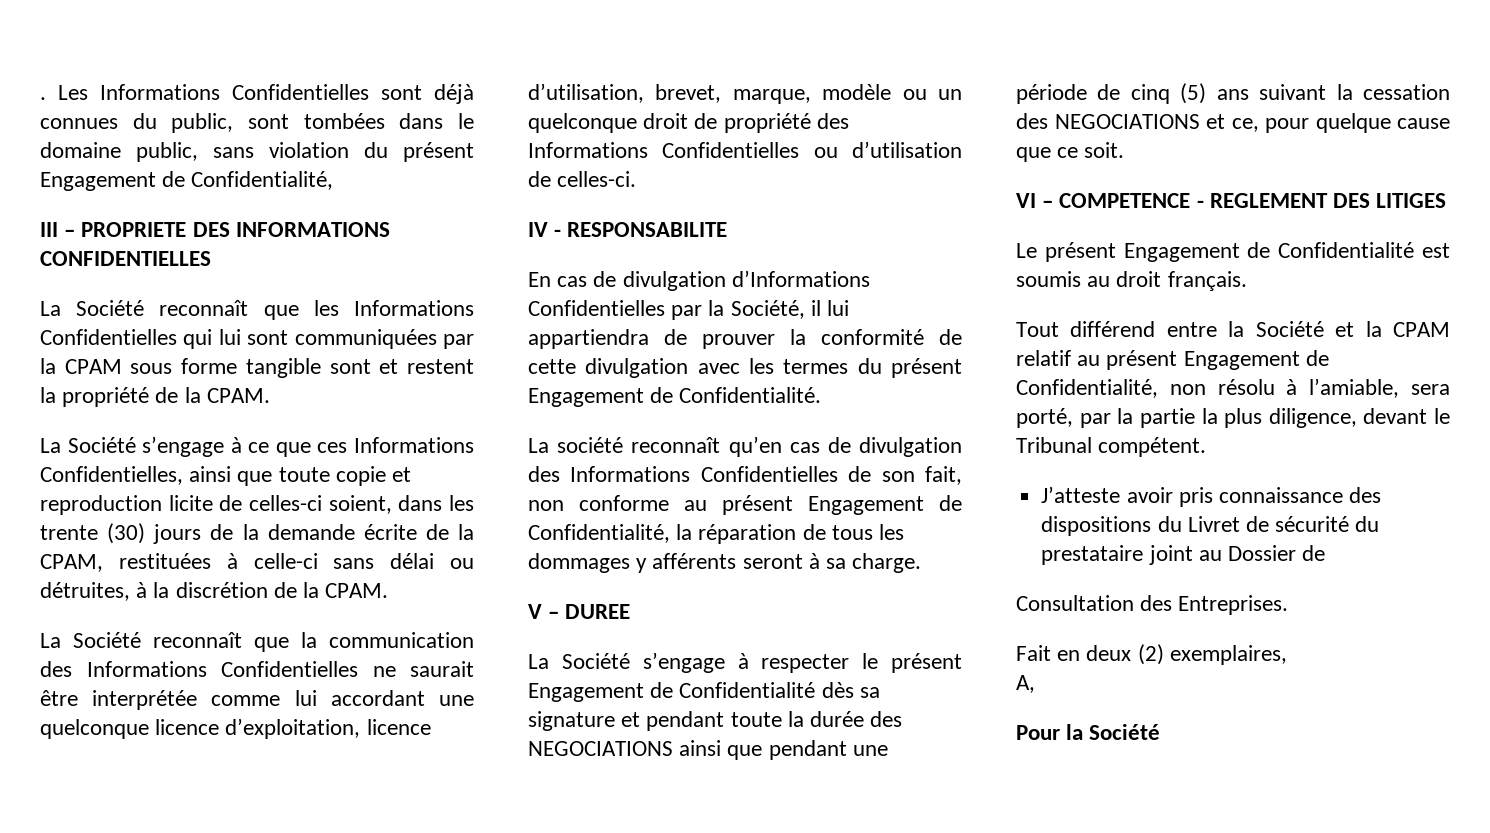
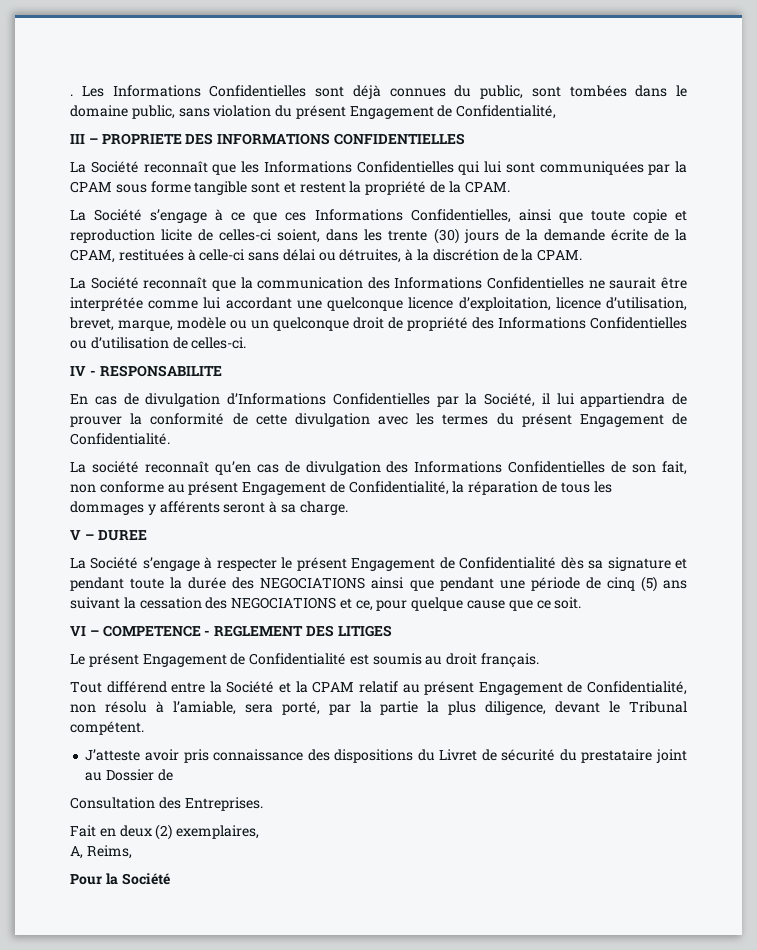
- A,
+ A, Reims,

